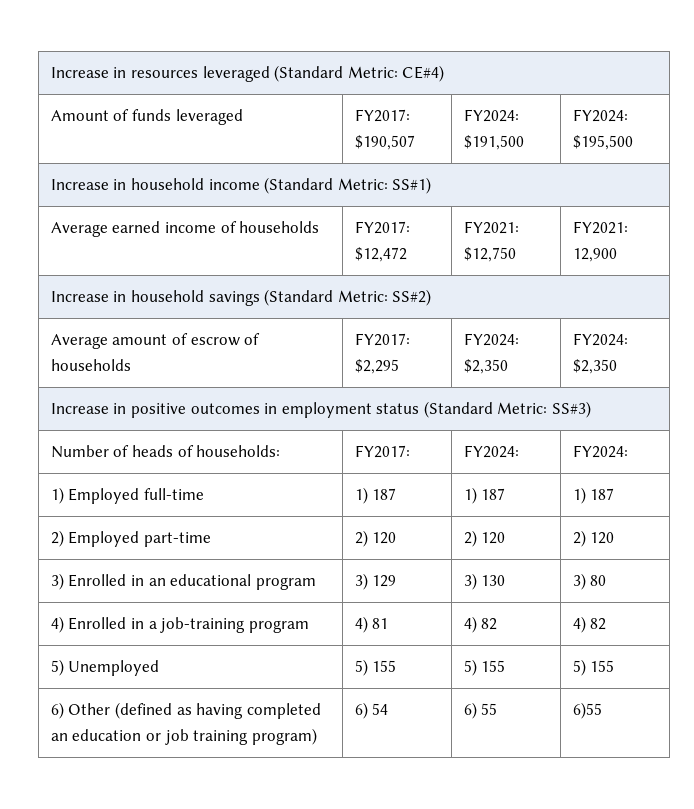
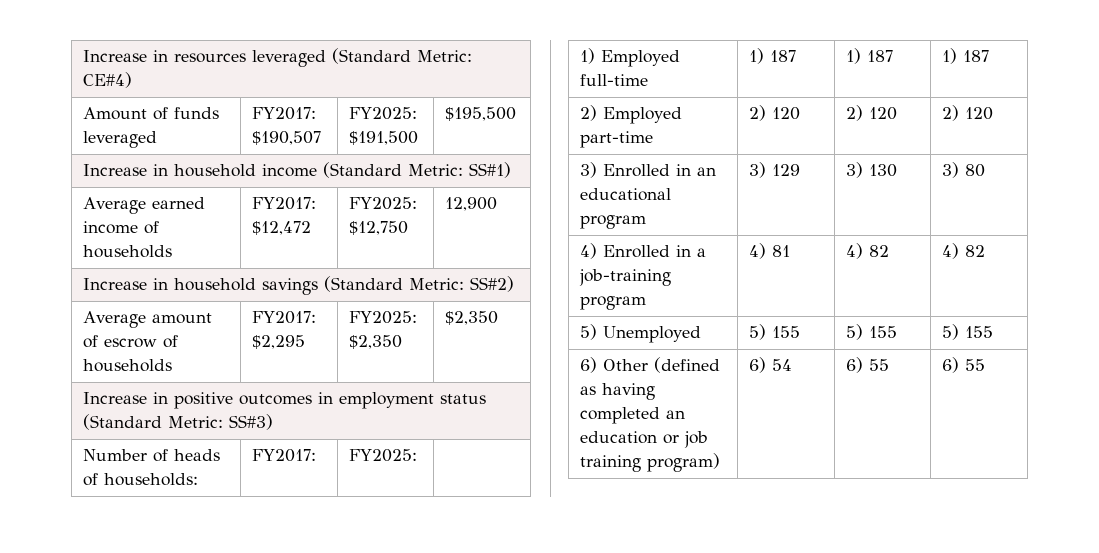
- Amount of funds leveraged | FY2017: $190,507 | FY2024: $191,500 | FY2024: $195,500
+ Amount of funds leveraged | FY2017: $190,507 | FY2025: $191,500 | $195,500
- Average earned income of households | FY2017: $12,472 | FY2021: $12,750 | FY2021: 12,900
+ Average earned income of households | FY2017: $12,472 | FY2025: $12,750 | 12,900
- Average amount of escrow of households | FY2017: $2,295 | FY2024: $2,350 | FY2024: $2,350
+ Average amount of escrow of households | FY2017: $2,295 | FY2025: $2,350 | $2,350
- Number of heads of households: | FY2017: | FY2024: | FY2024:
+ Number of heads of households: | FY2017: | FY2025: |
- 6) Other (defined as having completed an education or job training program) | 6) 54 | 6) 55 | 6)55
+ 6) Other (defined as having completed an education or job training program) | 6) 54 | 6) 55 | 6) 55

